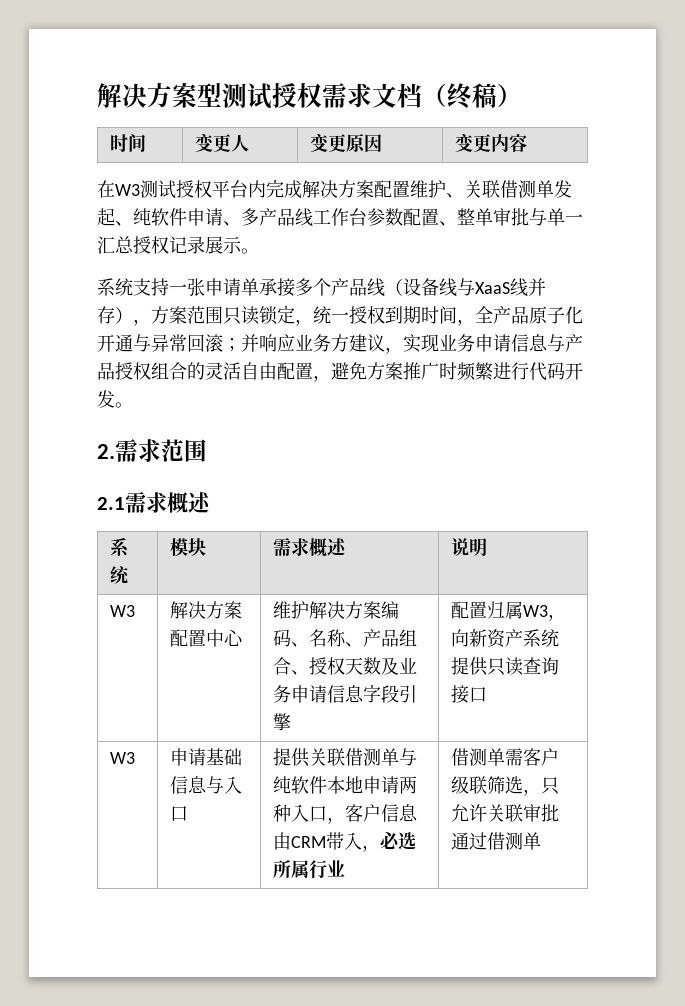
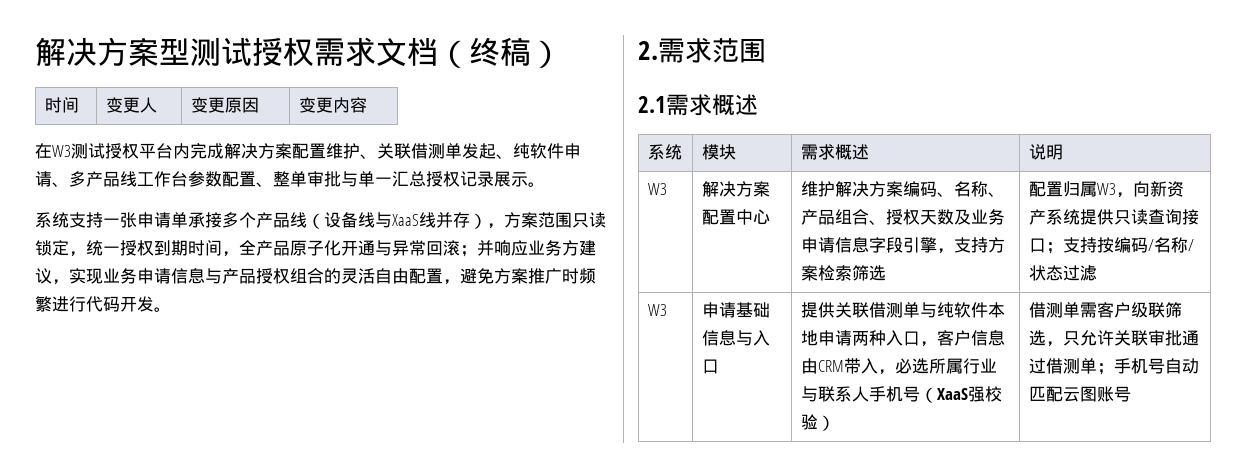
- 维护解决方案编码、名称、产品组合、授权天数及业务申请信息字段引擎
+ 维护解决方案编码、名称、产品组合、授权天数及业务申请信息字段引擎，支持方案检索筛选
- 配置归属W3，向新资产系统提供只读查询接口
+ 配置归属W3，向新资产系统提供只读查询接口；支持按编码/名称/状态过滤
- 提供关联借测单与纯软件本地申请两种入口，客户信息由CRM带入，必选所属行业
+ 提供关联借测单与纯软件本地申请两种入口，客户信息由CRM带入，必选所属行业与联系人手机号（XaaS强校验）
- 借测单需客户级联筛选，只允许关联审批通过借测单
+ 借测单需客户级联筛选，只允许关联审批通过借测单；手机号自动匹配云图账号

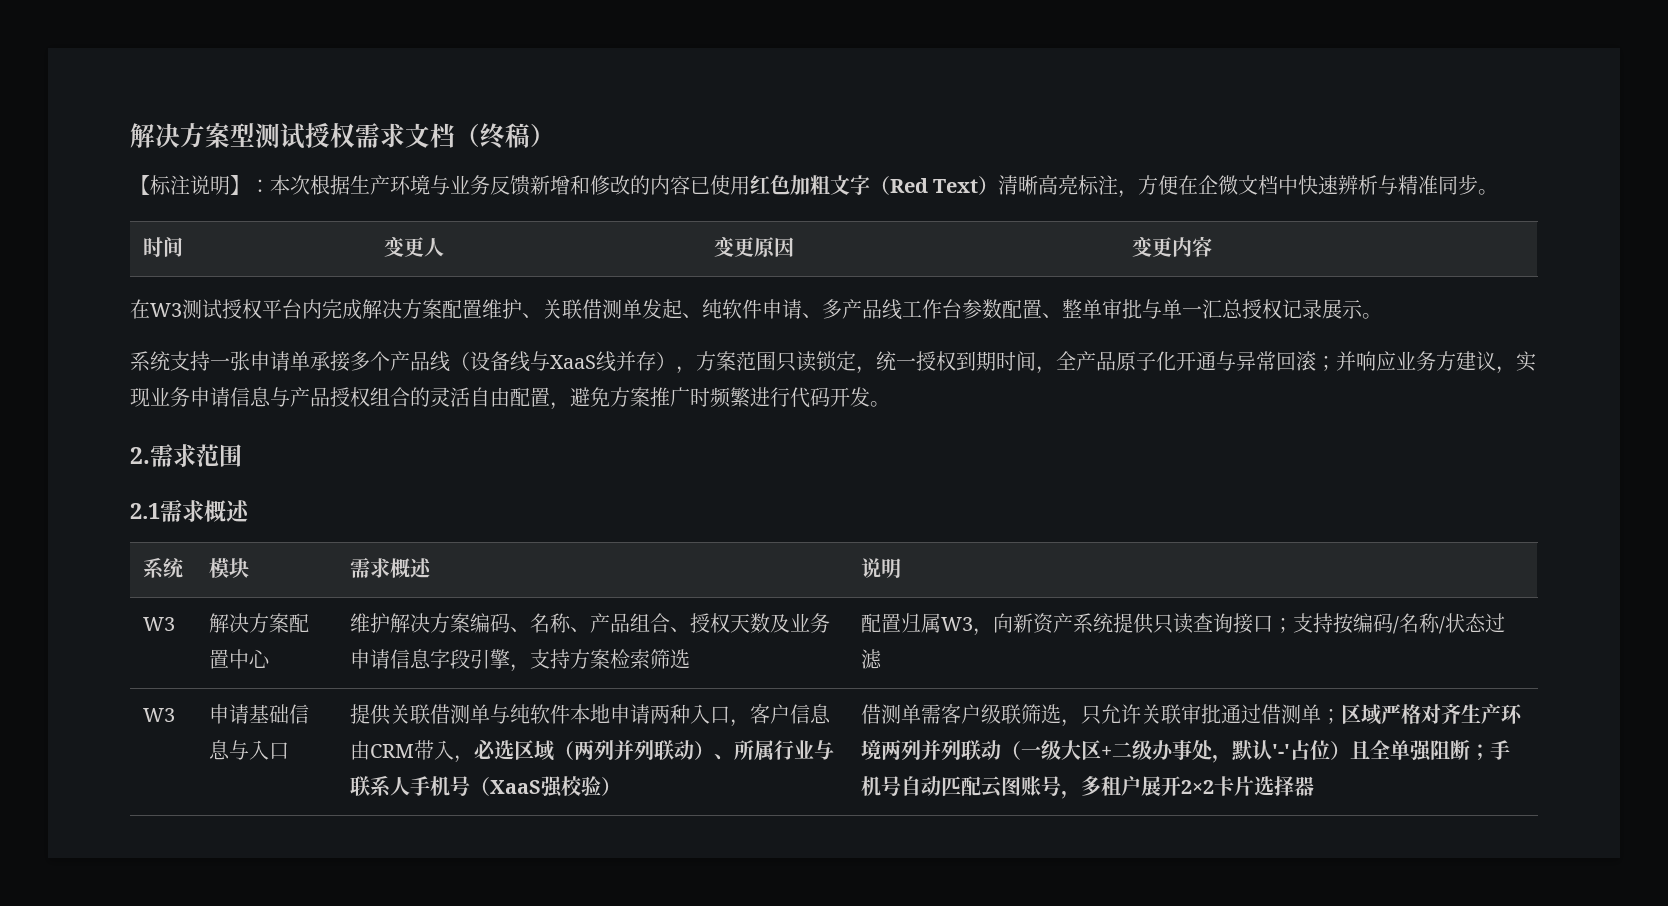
+ 【标注说明】：本次根据生产环境与业务反馈新增和修改的内容已使用红色加粗文字（Red Text）清晰高亮标注，方便在企微文档中快速辨析与精准同步。
- 提供关联借测单与纯软件本地申请两种入口，客户信息由CRM带入，必选所属行业与联系人手机号（XaaS强校验）
+ 提供关联借测单与纯软件本地申请两种入口，客户信息由CRM带入，必选区域（两列并列联动）、所属行业与联系人手机号（XaaS强校验）
- 借测单需客户级联筛选，只允许关联审批通过借测单；手机号自动匹配云图账号
+ 借测单需客户级联筛选，只允许关联审批通过借测单；区域严格对齐生产环境两列并列联动（一级大区+二级办事处，默认'-'占位）且全单强阻断；手机号自动匹配云图账号，多租户展开2×2卡片选择器

